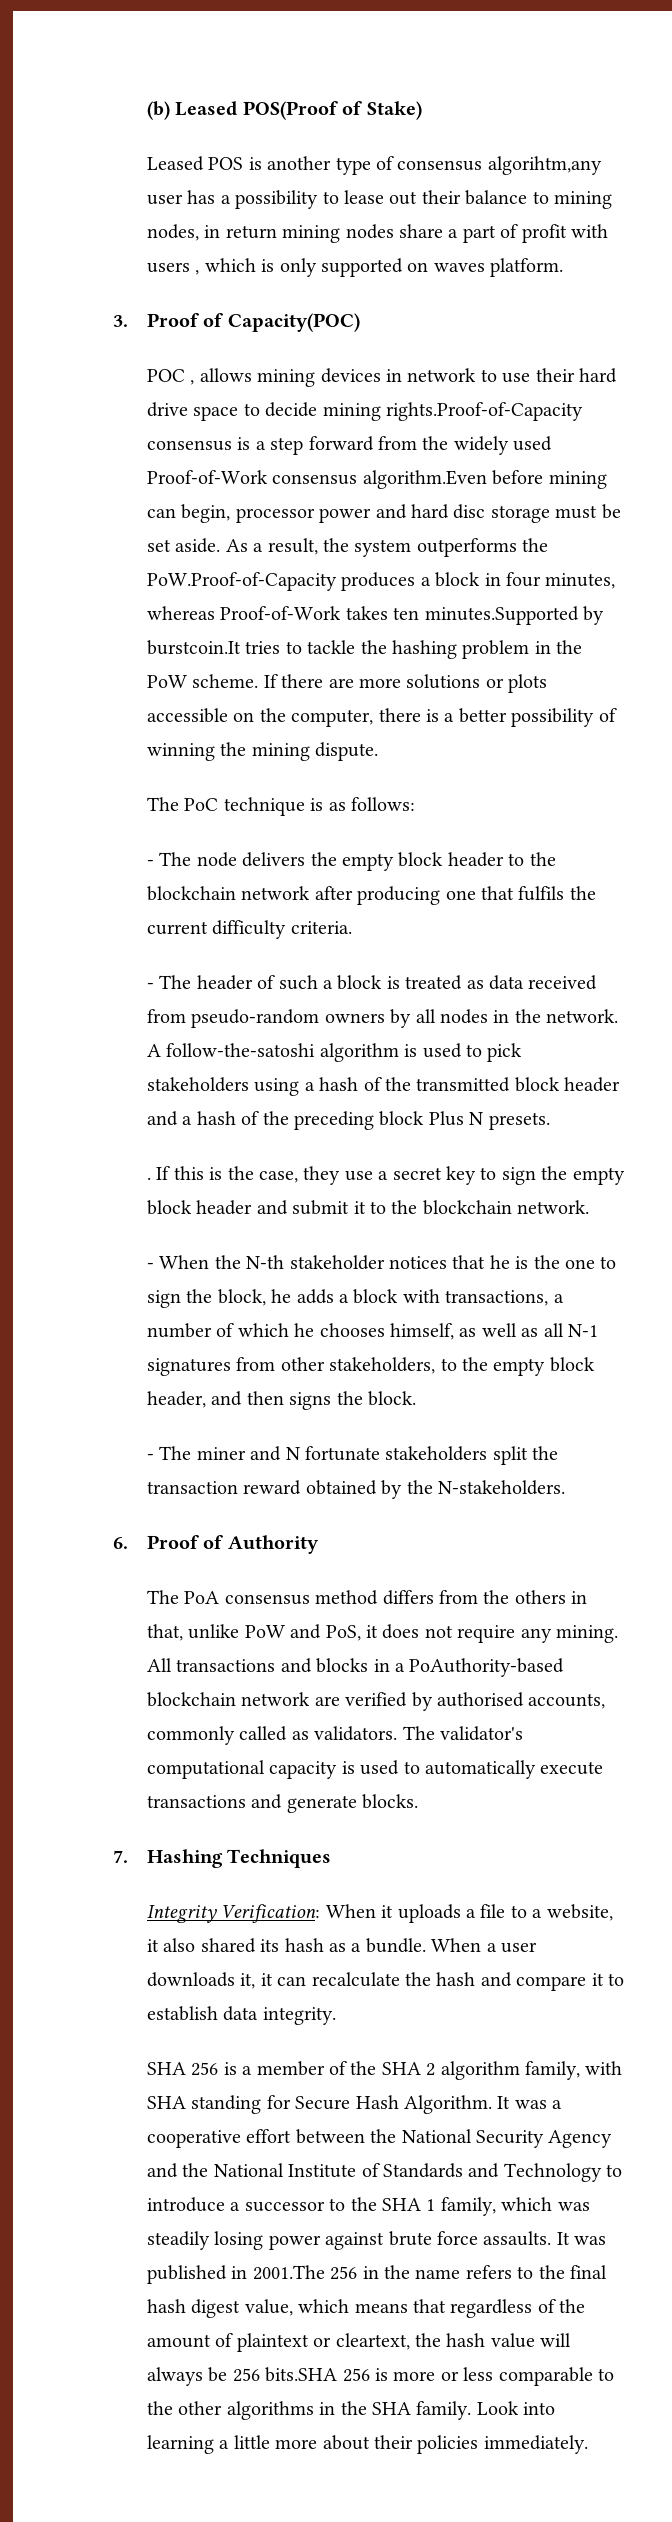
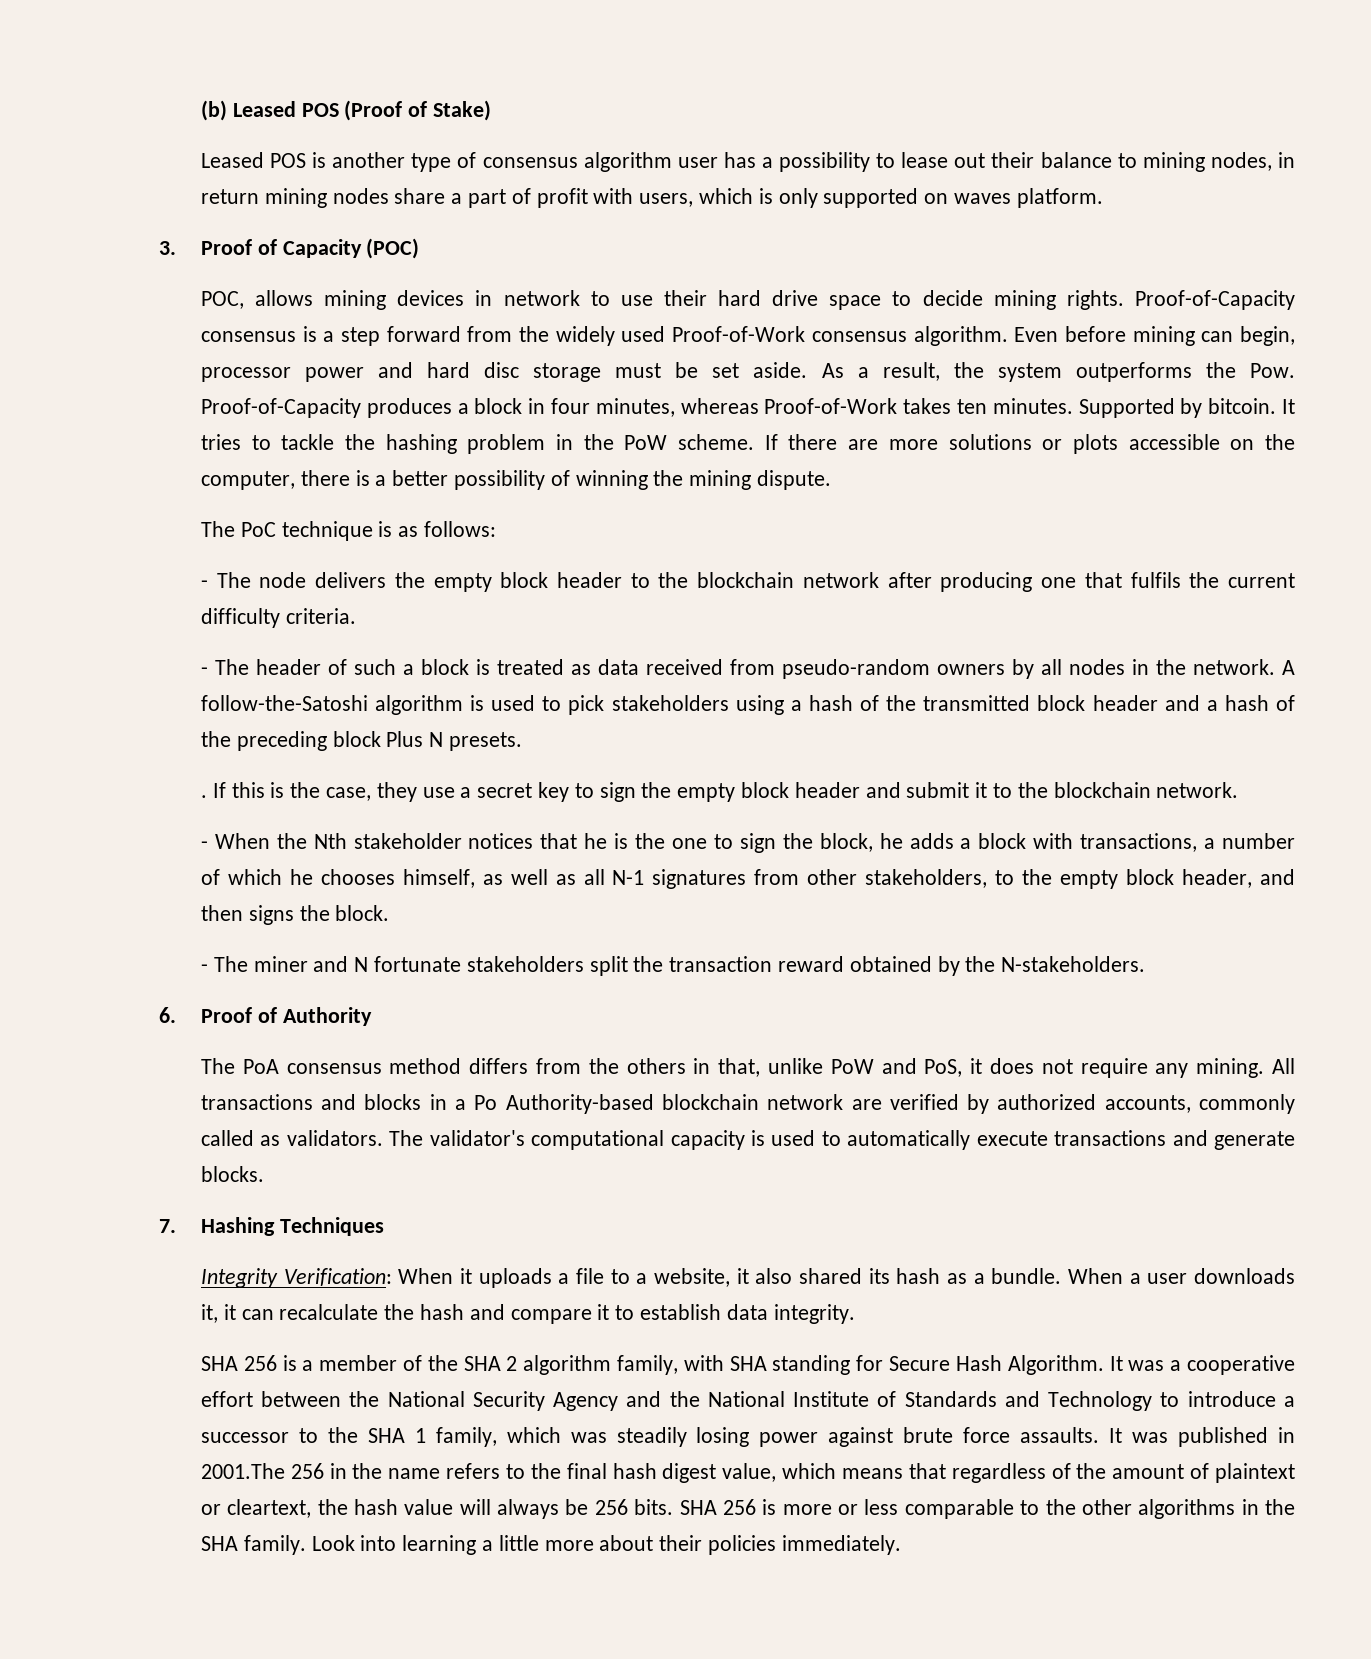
- (b) Leased POS(Proof of Stake)
+ (b) Leased POS (Proof of Stake)
- Leased POS is another type of consensus algorihtm,any user has a possibility to lease out their balance to mining nodes, in return mining nodes share a part of profit with users , which is only supported on waves platform.
+ Leased POS is another type of consensus algorithm user has a possibility to lease out their balance to mining nodes, in return mining nodes share a part of profit with users, which is only supported on waves platform.
- 3. Proof of Capacity(POC)
- POC , allows mining devices in network to use their hard drive space to decide mining rights.Proof-of-Capacity consensus is a step forward from the widely used Proof-of-Work consensus algorithm.Even before mining can begin, processor power and hard disc storage must be set aside.
+ 3. Proof of Capacity (POC)
+ POC, allows mining devices in network to use their hard drive space to decide mining rights. Proof-of-Capacity consensus is a step forward from the widely used Proof-of-Work consensus algorithm. Even before mining can begin, processor power and hard disc storage must be set aside.
- As a result, the system outperforms the PoW.Proof-of-Capacity produces a block in four minutes, whereas Proof-of-Work takes ten minutes.Supported by burstcoin.It tries to tackle the hashing problem in the PoW scheme.
+ As a result, the system outperforms the Pow. Proof-of-Capacity produces a block in four minutes, whereas Proof-of-Work takes ten minutes. Supported by bitcoin. It tries to tackle the hashing problem in the PoW scheme.
- A follow-the-satoshi algorithm is used to pick stakeholders using a hash of the transmitted block header and a hash of the preceding block Plus N presets.
+ A follow-the-Satoshi algorithm is used to pick stakeholders using a hash of the transmitted block header and a hash of the preceding block Plus N presets.
- - When the N-th stakeholder notices that he is the one to sign the block, he adds a block with transactions, a number of which he chooses himself, as well as all N-1 signatures from other stakeholders, to the empty block header, and then signs the block.
+ - When the Nth stakeholder notices that he is the one to sign the block, he adds a block with transactions, a number of which he chooses himself, as well as all N-1 signatures from other stakeholders, to the empty block header, and then signs the block.
- All transactions and blocks in a PoAuthority-based blockchain network are verified by authorised accounts, commonly called as validators.
+ All transactions and blocks in a Po Authority-based blockchain network are verified by authorized accounts, commonly called as validators.
- It was published in 2001.The 256 in the name refers to the final hash digest value, which means that regardless of the amount of plaintext or cleartext, the hash value will always be 256 bits.SHA 256 is more or less comparable to the other algorithms in the SHA family.
+ It was published in 2001.The 256 in the name refers to the final hash digest value, which means that regardless of the amount of plaintext or cleartext, the hash value will always be 256 bits. SHA 256 is more or less comparable to the other algorithms in the SHA family.

